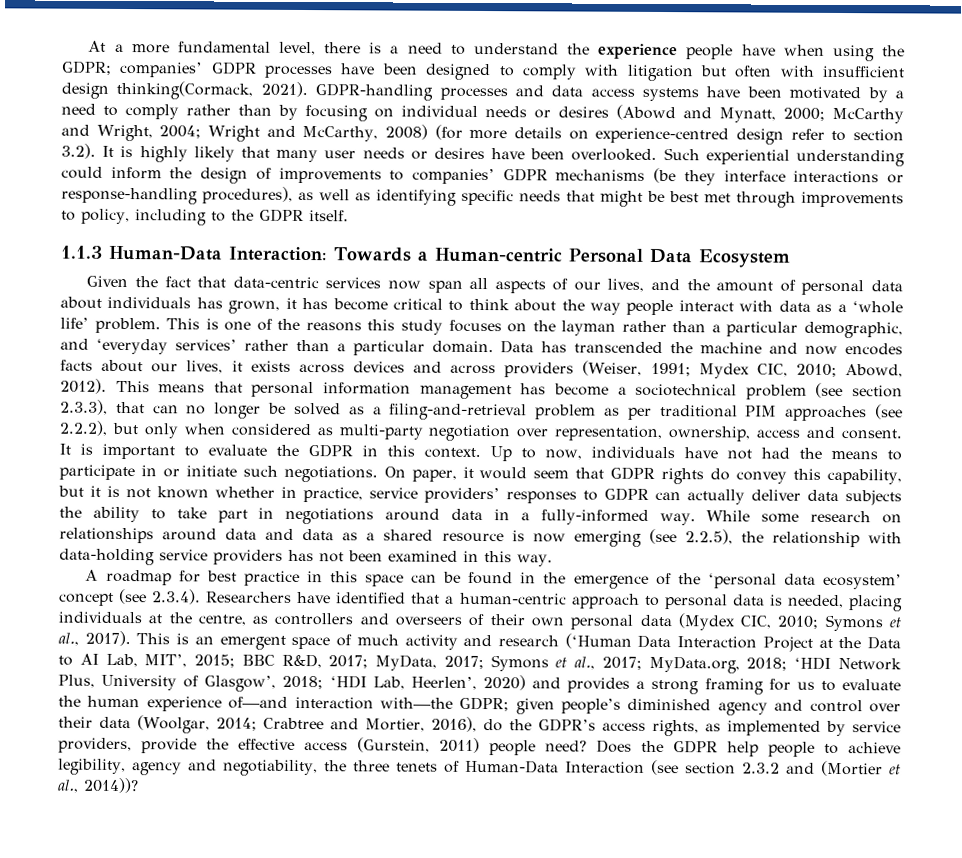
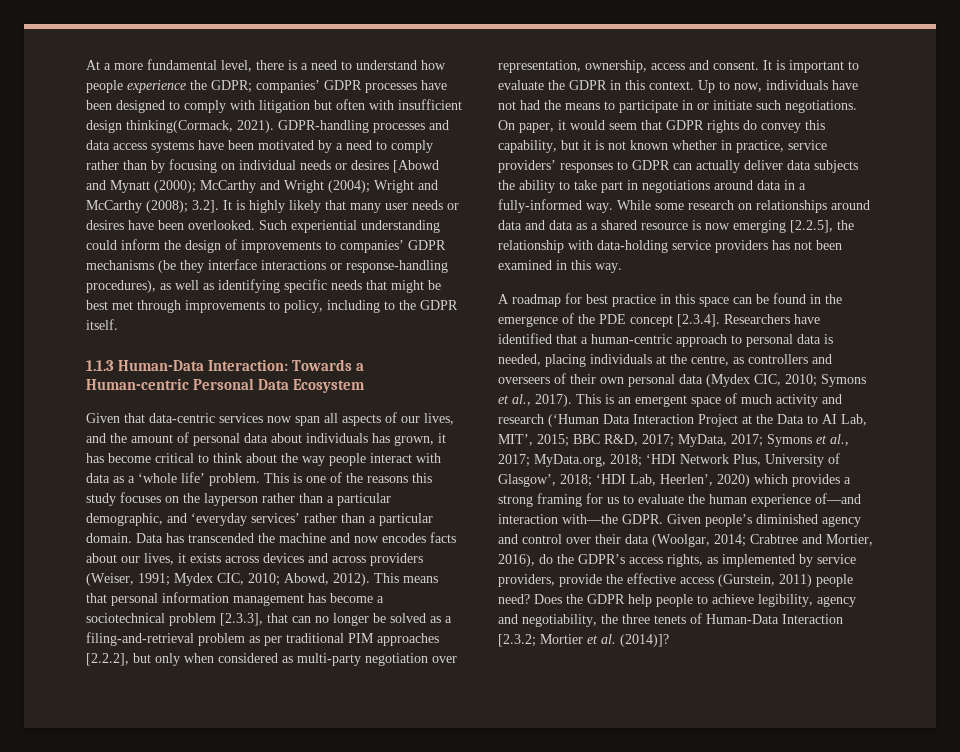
- At a more fundamental level, there is a need to understand the experience people have when using the GDPR; companies’ GDPR processes have been designed to comply with litigation but often with insufficient design thinking(Cormack, 2021).
+ At a more fundamental level, there is a need to understand how people experience the GDPR; companies’ GDPR processes have been designed to comply with litigation but often with insufficient design thinking(Cormack, 2021).
- GDPR-handling processes and data access systems have been motivated by a need to comply rather than by focusing on individual needs or desires (Abowd and Mynatt, 2000; McCarthy and Wright, 2004; Wright and McCarthy, 2008) (for more details on experience-centred design refer to section 3.2). It is highly likely that many user needs or desires have been overlooked.
+ GDPR-handling processes and data access systems have been motivated by a need to comply rather than by focusing on individual needs or desires [Abowd and Mynatt (2000); McCarthy and Wright (2004); Wright and McCarthy (2008); 3.2]. It is highly likely that many user needs or desires have been overlooked.
- Given the fact that data-centric services now span all aspects of our lives, and the amount of personal data about individuals has grown, it has become critical to think about the way people interact with data as a ‘whole life’ problem.
+ Given that data-centric services now span all aspects of our lives, and the amount of personal data about individuals has grown, it has become critical to think about the way people interact with data as a ‘whole life’ problem.
- This is one of the reasons this study focuses on the layman rather than a particular demographic, and ‘everyday services’ rather than a particular domain.
+ This is one of the reasons this study focuses on the layperson rather than a particular demographic, and ‘everyday services’ rather than a particular domain.
- This means that personal information management has become a sociotechnical problem (see section 2.3.3), that can no longer be solved as a filing-and-retrieval problem as per traditional PIM approaches (see 2.2.2), but only when considered as multi-party negotiation over representation, ownership, access and consent.
+ This means that personal information management has become a sociotechnical problem [2.3.3], that can no longer be solved as a filing-and-retrieval problem as per traditional PIM approaches [2.2.2], but only when considered as multi-party negotiation over representation, ownership, access and consent.
- While some research on relationships around data and data as a shared resource is now emerging (see 2.2.5), the relationship with data-holding service providers has not been examined in this way.
+ While some research on relationships around data and data as a shared resource is now emerging [2.2.5], the relationship with data-holding service providers has not been examined in this way.
- A roadmap for best practice in this space can be found in the emergence of the ‘personal data ecosystem’ concept (see 2.3.4). Researchers have identified that a human-centric approach to personal data is needed, placing individuals at the centre, as controllers and overseers of their own personal data (Mydex CIC, 2010; Symons et al., 2017).
+ A roadmap for best practice in this space can be found in the emergence of the PDE concept [2.3.4]. Researchers have identified that a human-centric approach to personal data is needed, placing individuals at the centre, as controllers and overseers of their own personal data (Mydex CIC, 2010; Symons et al., 2017).
- ‘HDI Lab, Heerlen’, 2020) and provides a strong framing for us to evaluate the human experience of—and interaction with—the GDPR; given people’s diminished agency and control over their data (Woolgar, 2014;
+ ‘HDI Lab, Heerlen’, 2020) which provides a strong framing for us to evaluate the human experience of—and interaction with—the GDPR. Given people’s diminished agency and control over their data (Woolgar, 2014;
- Does the GDPR help people to achieve legibility, agency and negotiability, the three tenets of Human-Data Interaction (see section 2.3.2 and (Mortier et al., 2014))?
+ Does the GDPR help people to achieve legibility, agency and negotiability, the three tenets of Human-Data Interaction [2.3.2; Mortier et al. (2014)]?

